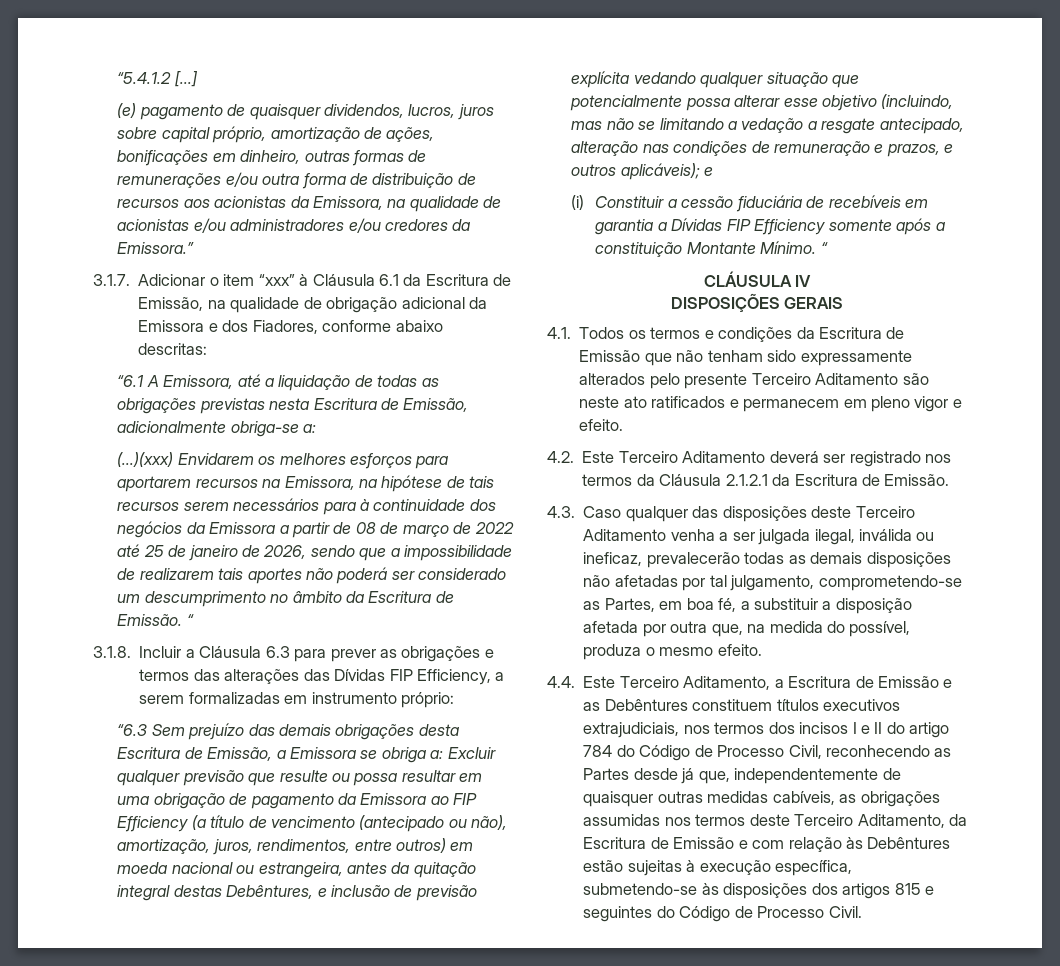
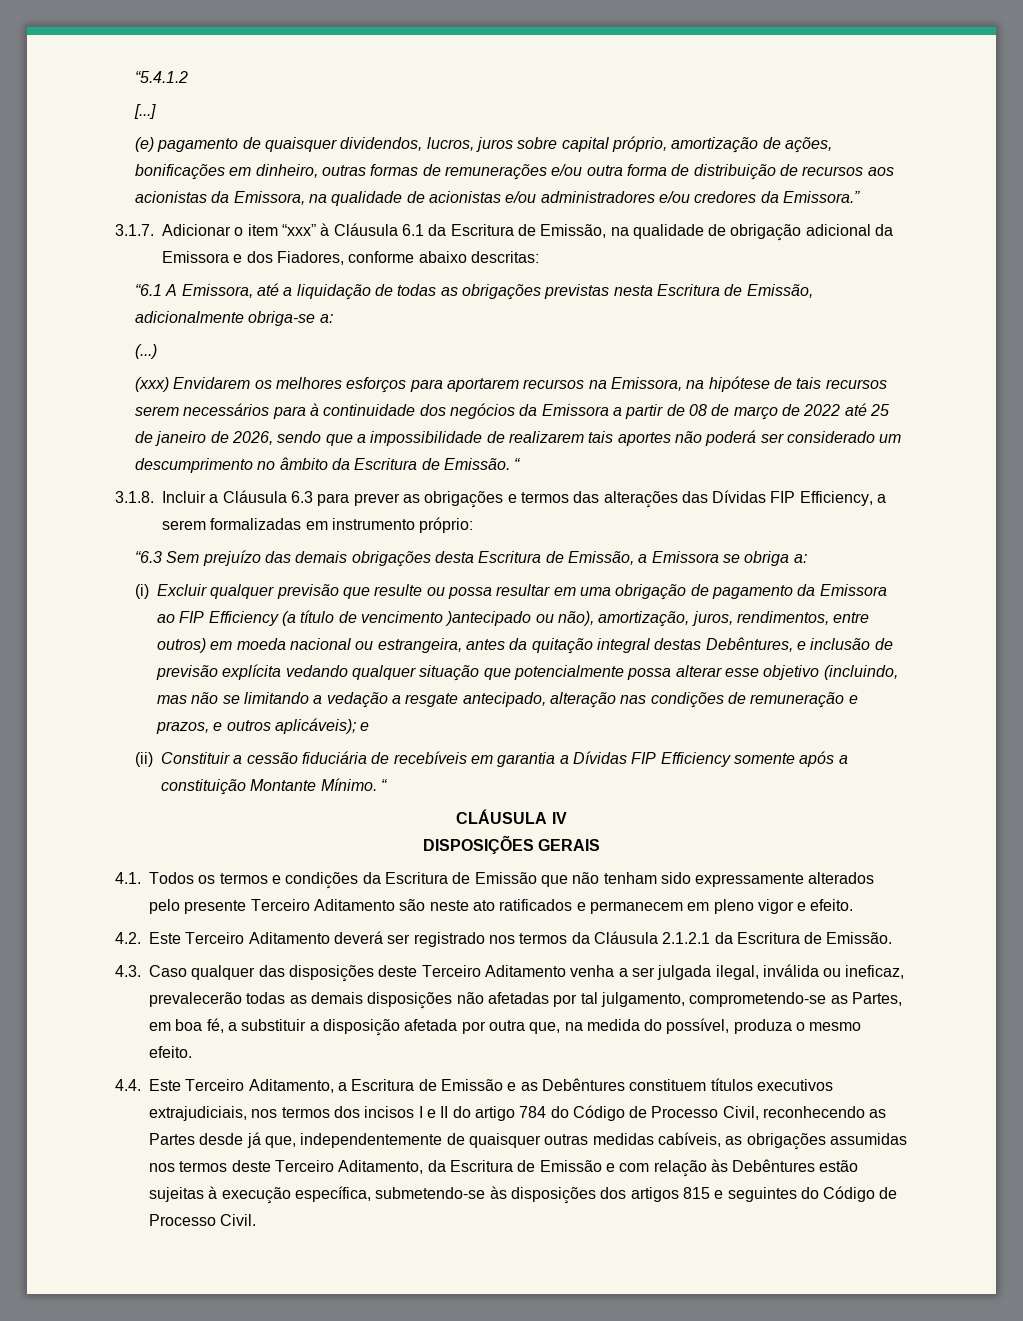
- “5.4.1.2 [...]
+ “5.4.1.2
+ [...]
- (...)(xxx) Envidarem os melhores esforços para aportarem recursos na Emissora, na hipótese de tais recursos serem necessários para à continuidade dos negócios da Emissora a partir de 08 de março de 2022 até 25 de janeiro de 2026, sendo que a impossibilidade de realizarem tais aportes não poderá ser considerado um descumprimento no âmbito da Escritura de Emissão.
+ (...)
+ (xxx) Envidarem os melhores esforços para aportarem recursos na Emissora, na hipótese de tais recursos serem necessários para à continuidade dos negócios da Emissora a partir de 08 de março de 2022 até 25 de janeiro de 2026, sendo que a impossibilidade de realizarem tais aportes não poderá ser considerado um descumprimento no âmbito da Escritura de Emissão.
- “6.3 Sem prejuízo das demais obrigações desta Escritura de Emissão, a Emissora se obriga a: Excluir qualquer previsão que resulte ou possa resultar em uma obrigação de pagamento da Emissora ao FIP Efficiency (a título de vencimento (antecipado ou não), amortização, juros, rendimentos, entre outros) em moeda nacional ou estrangeira, antes da quitação integral destas Debêntures, e inclusão de previsão explícita vedando qualquer situação que potencialmente possa alterar esse objetivo (incluindo, mas não se limitando a vedação a resgate antecipado, alteração nas condições de remuneração e prazos, e outros aplicáveis);
+ “6.3 Sem prejuízo das demais obrigações desta Escritura de Emissão, a Emissora se obriga a:
+ (i) Excluir qualquer previsão que resulte ou possa resultar em uma obrigação de pagamento da Emissora ao FIP Efficiency (a título de vencimento )antecipado ou não), amortização, juros, rendimentos, entre outros) em moeda nacional ou estrangeira, antes da quitação integral destas Debêntures, e inclusão de previsão explícita vedando qualquer situação que potencialmente possa alterar esse objetivo (incluindo, mas não se limitando a vedação a resgate antecipado, alteração nas condições de remuneração e prazos, e outros aplicáveis);
- (i) Constituir a cessão fiduciária de recebíveis em garantia a Dívidas FIP Efficiency somente após a constituição Montante Mínimo.
+ (ii) Constituir a cessão fiduciária de recebíveis em garantia a Dívidas FIP Efficiency somente após a constituição Montante Mínimo.

